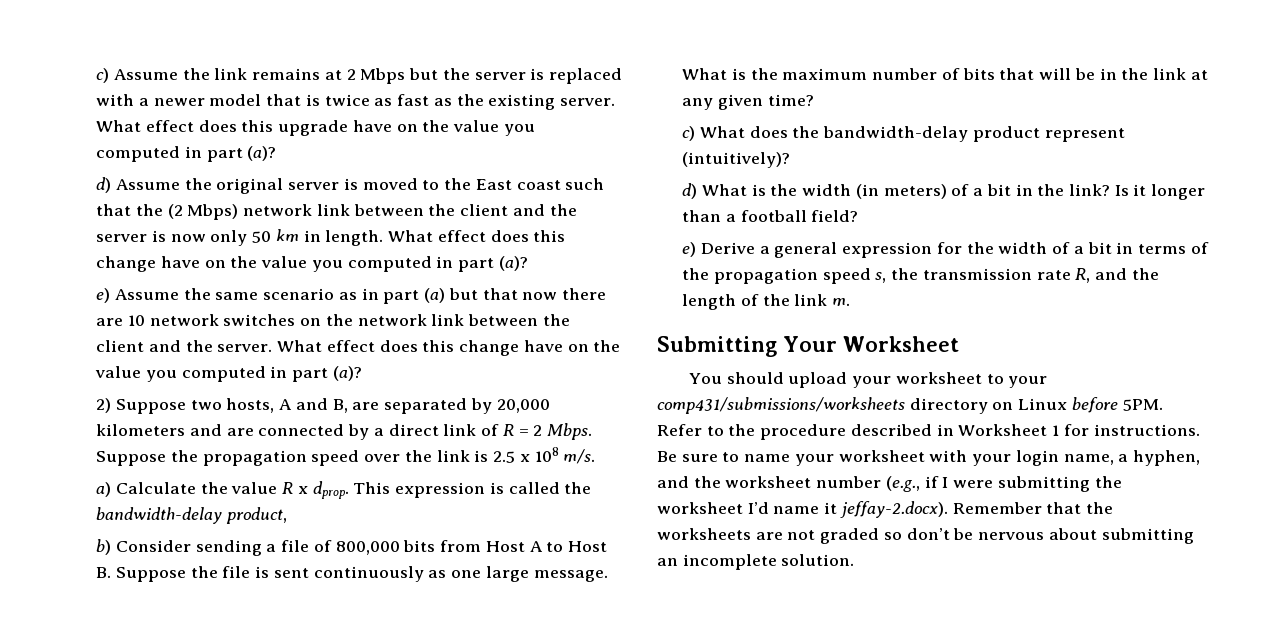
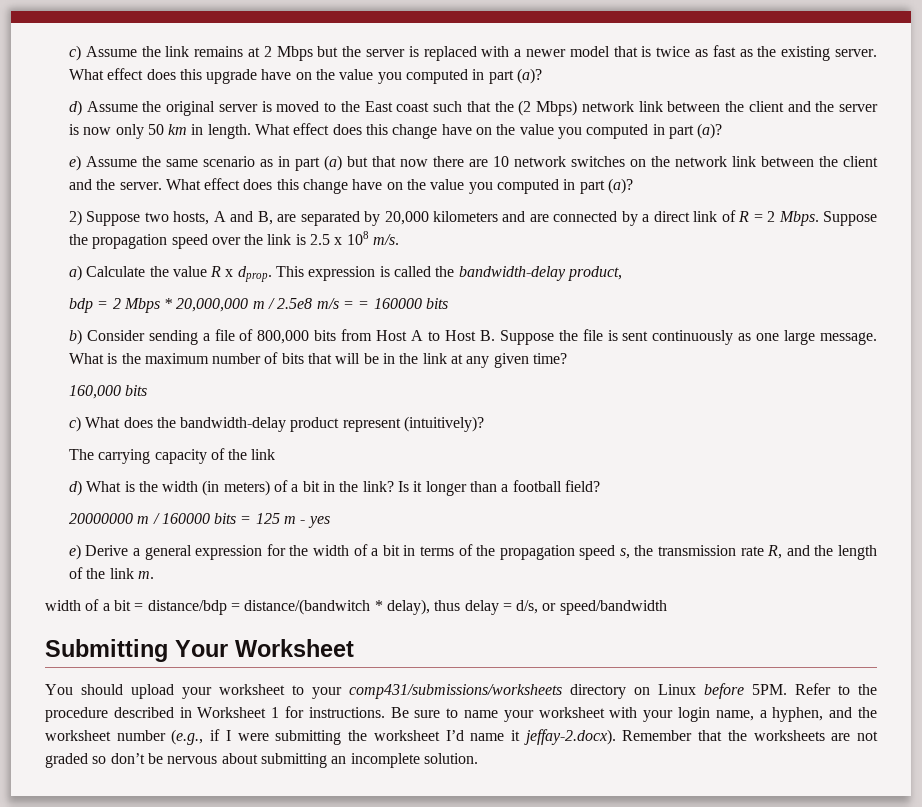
+ bdp = 2 Mbps * 20,000,000 m / 2.5e8 m/s = = 160000 bits
+ 160,000 bits
+ The carrying capacity of the link
+ 20000000 m / 160000 bits = 125 m - yes
+ width of a bit = distance/bdp = distance/(bandwitch * delay), thus delay = d/s, or speed/bandwidth

